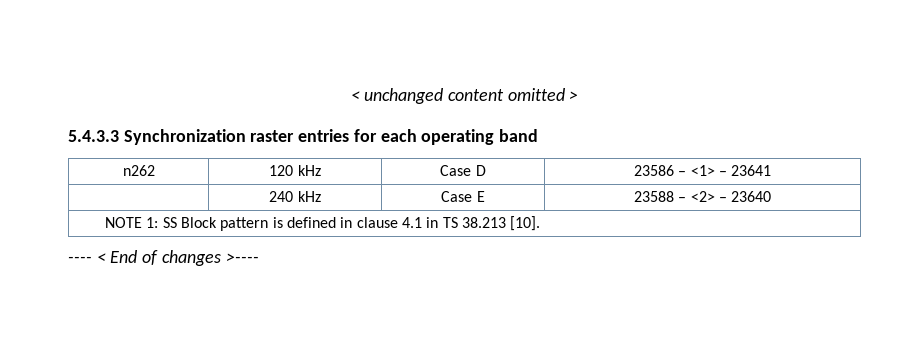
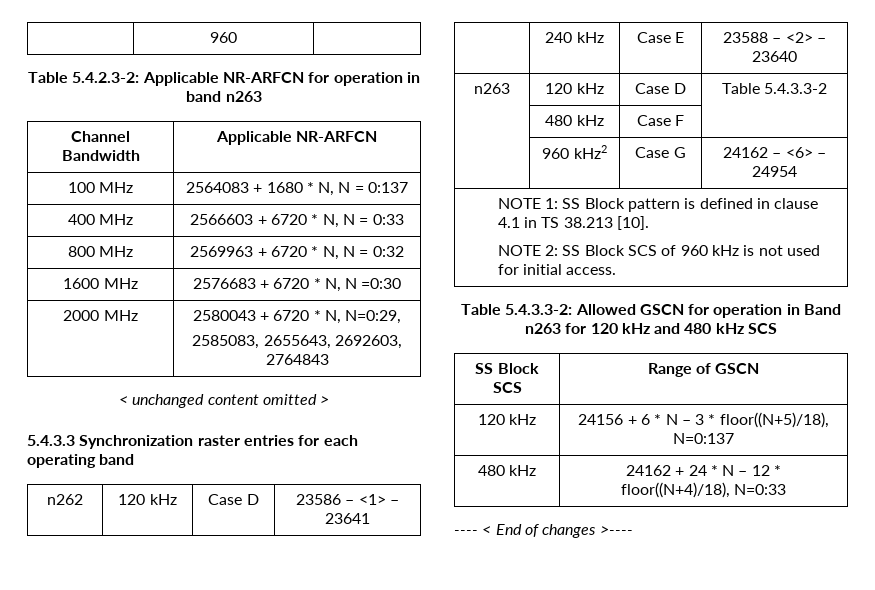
+ | 960 |
+ Table 5.4.2.3-2: Applicable NR-ARFCN for operation in band n263
+ Channel Bandwidth | Applicable NR-ARFCN
+ 100 MHz | 2564083 + 1680 * N, N = 0:137
+ 400 MHz | 2566603 + 6720 * N, N = 0:33
+ 800 MHz | 2569963 + 6720 * N, N = 0:32
+ 1600 MHz | 2576683 + 6720 * N, N =0:30
+ 2000 MHz | 2580043 + 6720 * N, N=0:29,
+ 2585083, 2655643, 2692603, 2764843
+ n263 | 120 kHz | Case D | Table 5.4.3.3-2
+ | 480 kHz | Case F |
+ | 960 kHz2 | Case G | 24162 – <6> – 24954
  NOTE 1: SS Block pattern is defined in clause 4.1 in TS 38.213 [10].
+ NOTE 2: SS Block SCS of 960 kHz is not used for initial access.
+ Table 5.4.3.3-2: Allowed GSCN for operation in Band n263 for 120 kHz and 480 kHz SCS
+ SS Block SCS | Range of GSCN
+ 120 kHz | 24156 + 6 * N – 3 * floor((N+5)/18), N=0:137
+ 480 kHz | 24162 + 24 * N – 12 * floor((N+4)/18), N=0:33

